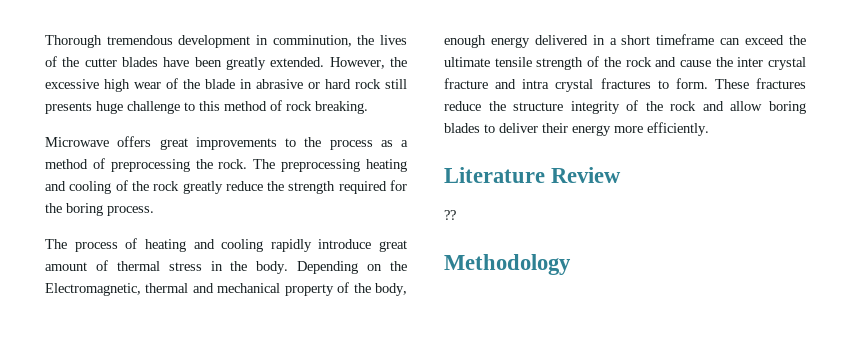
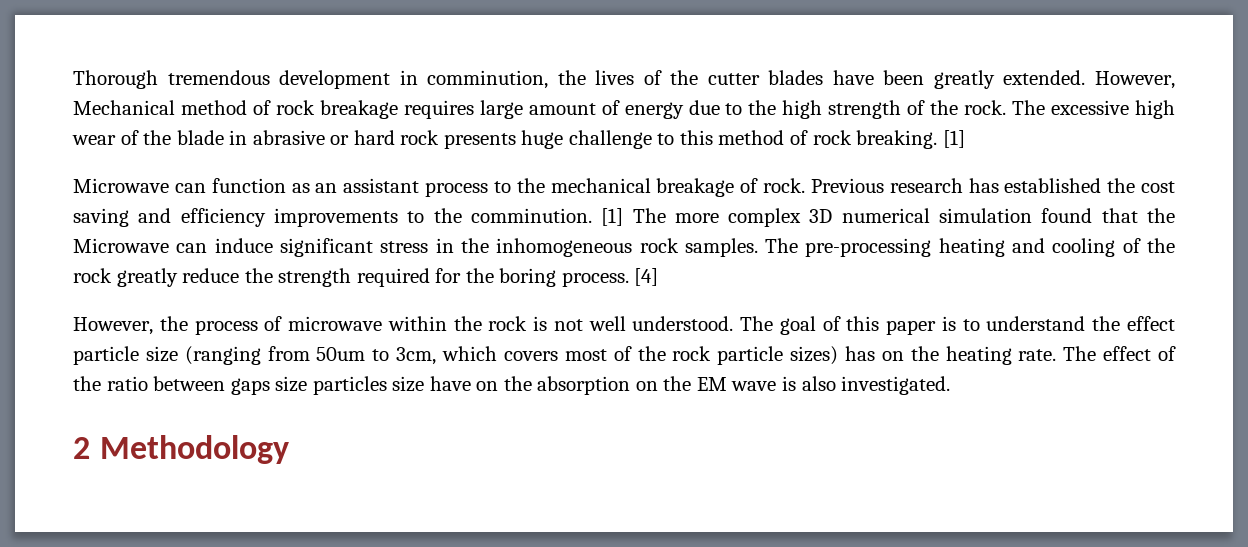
- However, the excessive high wear of the blade in abrasive or hard rock still presents huge challenge to this method of rock breaking.
- Microwave offers great improvements to the process as a method of preprocessing the rock. The preprocessing heating and cooling of the rock greatly reduce the strength required for the boring process.
- The process of heating and cooling rapidly introduce great amount of thermal stress in the body. Depending on the Electromagnetic, thermal and mechanical property of the body, enough energy delivered in a short timeframe can exceed the ultimate tensile strength of the rock and cause the inter crystal fracture and intra crystal fractures to form. These fractures reduce the structure integrity of the rock and allow boring blades to deliver their energy more efficiently.
- Literature Review
- ??
- Methodology
+ However, Mechanical method of rock breakage requires large amount of energy due to the high strength of the rock. The excessive high wear of the blade in abrasive or hard rock presents huge challenge to this method of rock breaking. [1]
+ Microwave can function as an assistant process to the mechanical breakage of rock. Previous research has established the cost saving and efficiency improvements to the comminution. [1] The more complex 3D numerical simulation found that the Microwave can induce significant stress in the inhomogeneous rock samples. The pre-processing heating and cooling of the rock greatly reduce the strength required for the boring process. [4]
+ However, the process of microwave within the rock is not well understood. The goal of this paper is to understand the effect particle size (ranging from 50um to 3cm, which covers most of the rock particle sizes) has on the heating rate. The effect of the ratio between gaps size particles size have on the absorption on the EM wave is also investigated.
+ 2 Methodology

